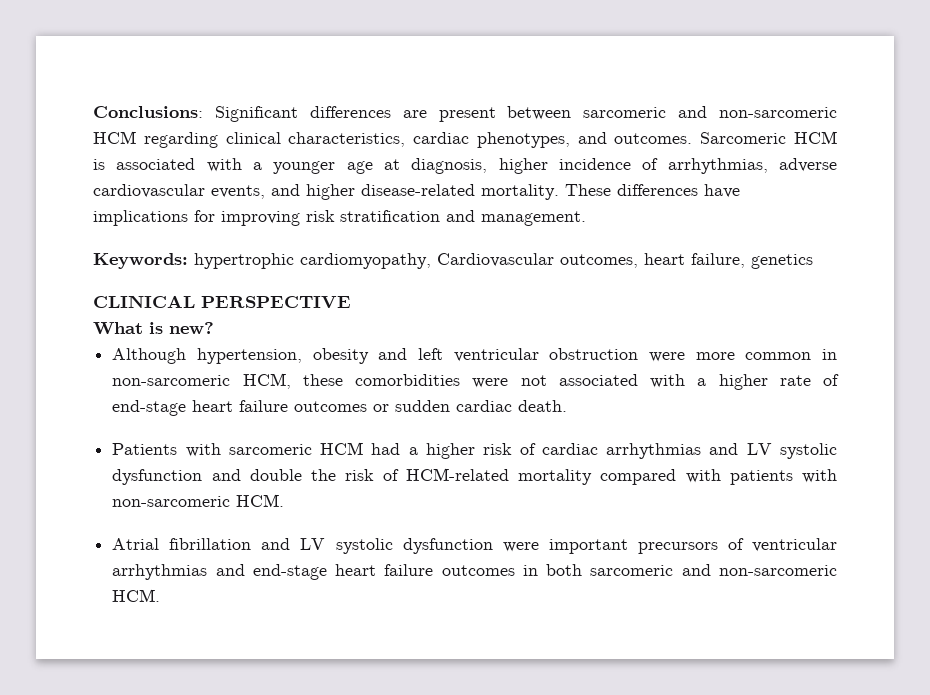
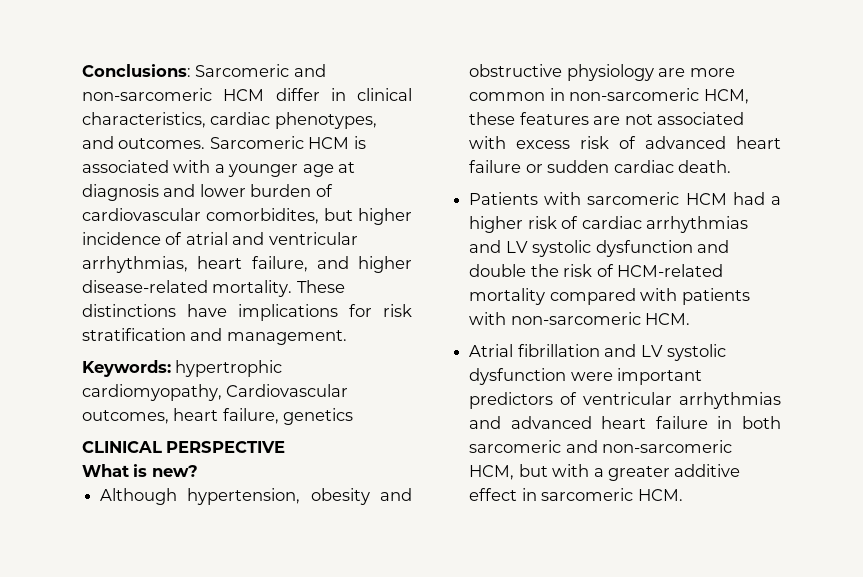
- Conclusions: Significant differences are present between sarcomeric and non-sarcomeric HCM regarding clinical characteristics, cardiac phenotypes, and outcomes.
+ Conclusions: Sarcomeric and non-sarcomeric HCM differ in clinical characteristics, cardiac phenotypes, and outcomes.
- Sarcomeric HCM is associated with a younger age at diagnosis, higher incidence of arrhythmias, adverse cardiovascular events, and higher disease-related mortality.
+ Sarcomeric HCM is associated with a younger age at diagnosis and lower burden of cardiovascular comorbidites, but higher incidence of atrial and ventricular arrhythmias, heart failure, and higher disease-related mortality.
- These differences have implications for improving risk stratification and management.
+ These distinctions have implications for risk stratification and management.
- Although hypertension, obesity and left ventricular obstruction were more common in non-sarcomeric HCM, these comorbidities were not associated with a higher rate of end-stage heart failure outcomes or sudden cardiac death.
+ Although hypertension, obesity and obstructive physiology are more common in non-sarcomeric HCM, these features are not associated with excess risk of advanced heart failure or sudden cardiac death.
- Atrial fibrillation and LV systolic dysfunction were important precursors of ventricular arrhythmias and end-stage heart failure outcomes in both sarcomeric and non-sarcomeric HCM.
+ Atrial fibrillation and LV systolic dysfunction were important predictors of ventricular arrhythmias and advanced heart failure in both sarcomeric and non-sarcomeric HCM, but with a greater additive effect in sarcomeric HCM.

